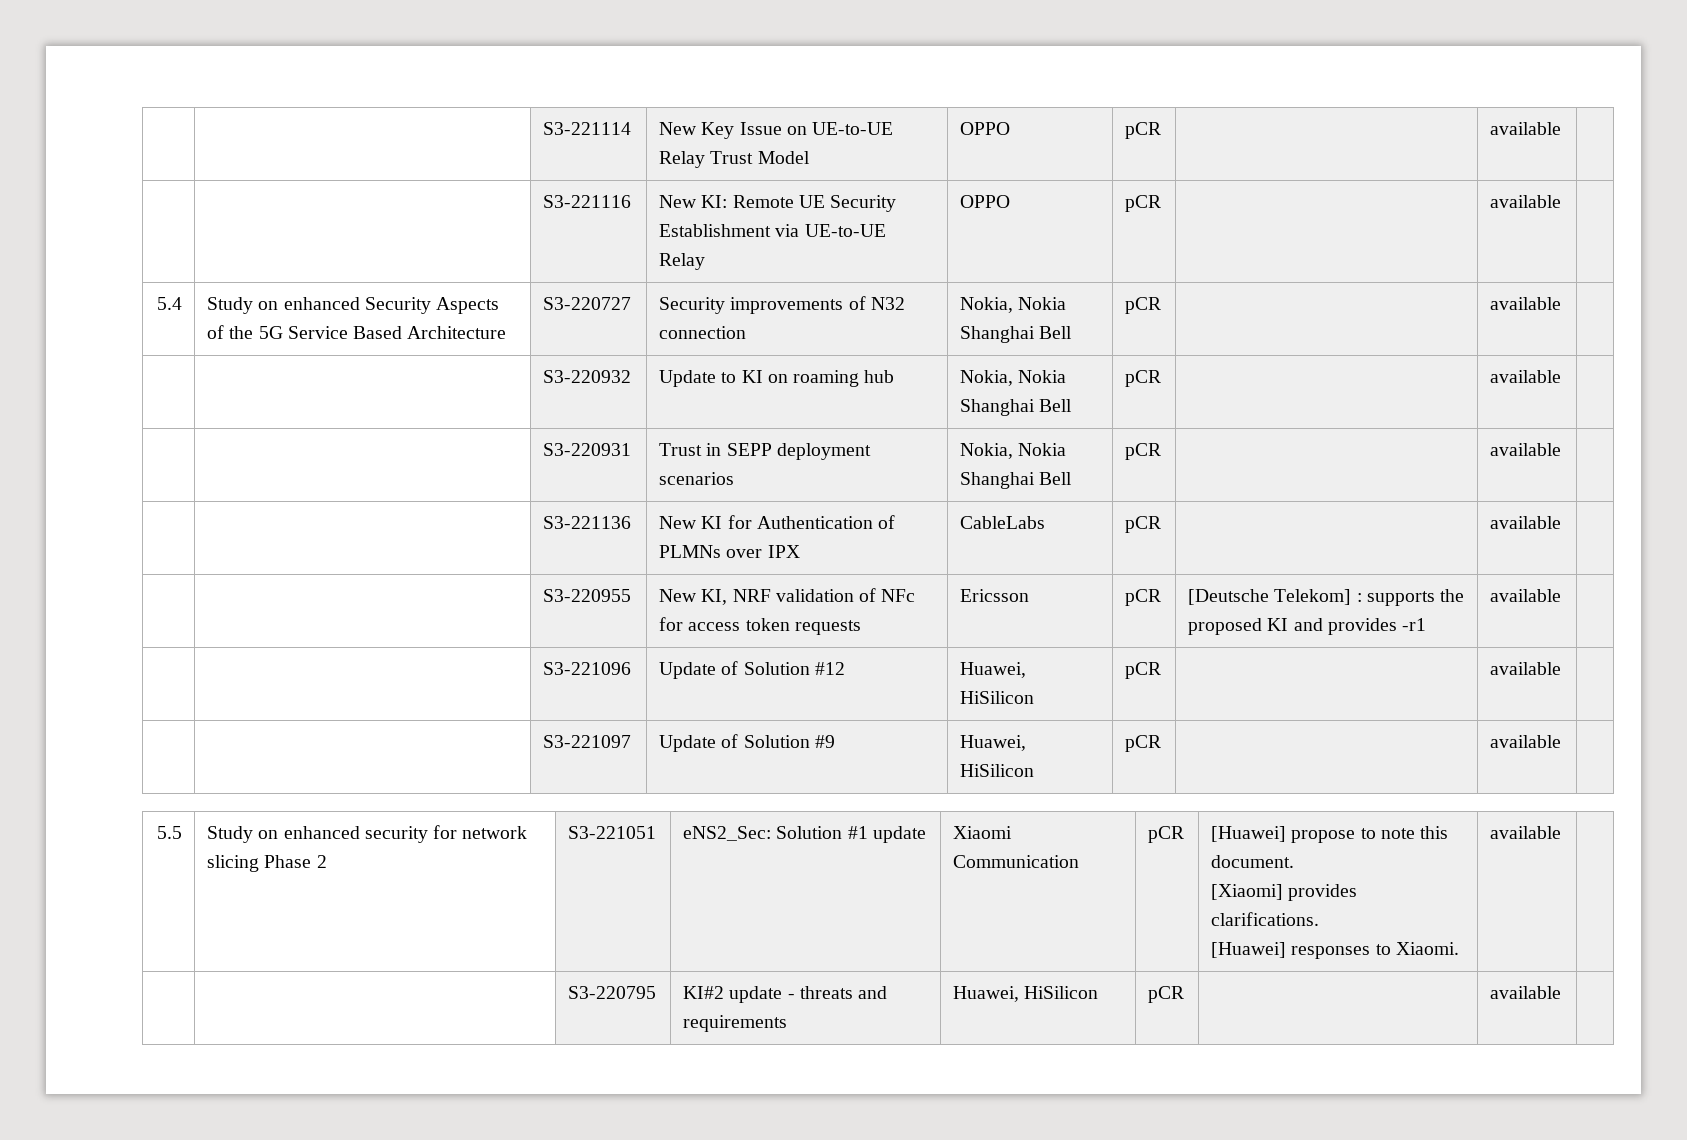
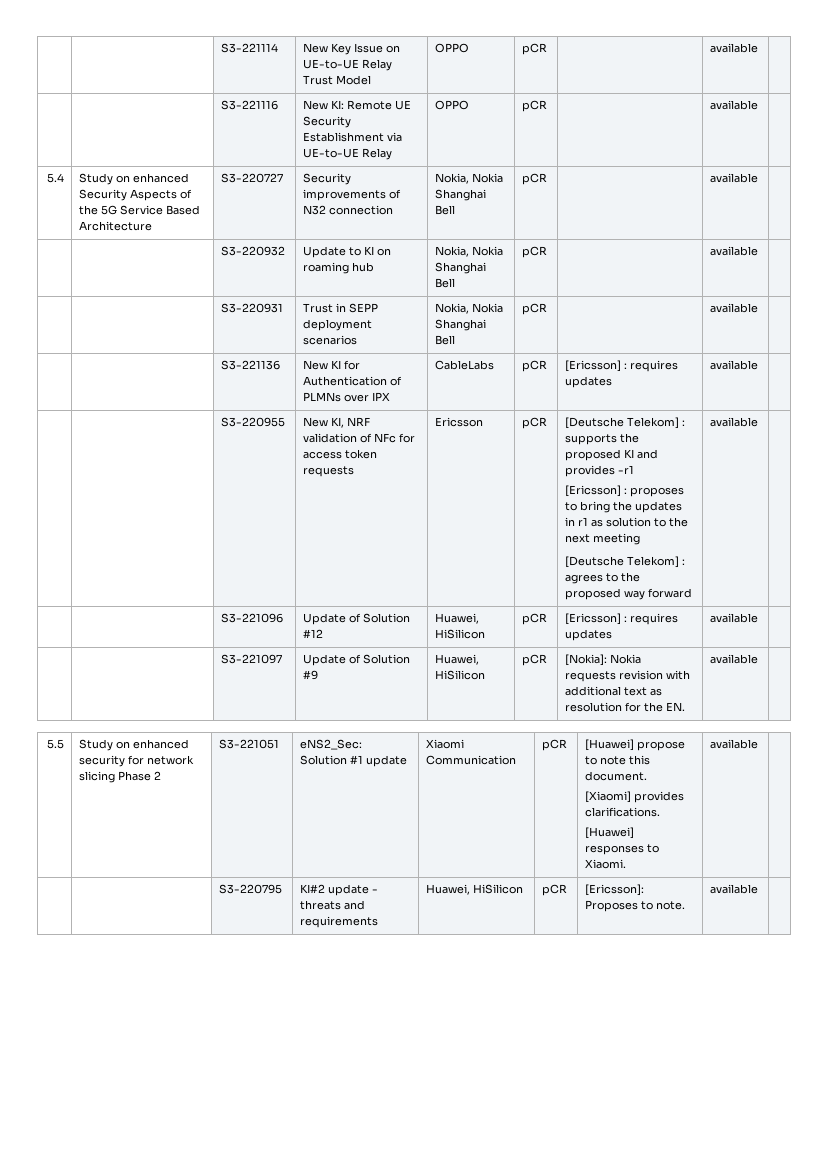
- | | S3-221136 | New KI for Authentication of PLMNs over IPX | CableLabs | pCR | | available |
+ | | S3-221136 | New KI for Authentication of PLMNs over IPX | CableLabs | pCR | [Ericsson] : requires updates | available |
+ [Ericsson] : proposes to bring the updates in r1 as solution to the next meeting
+ [Deutsche Telekom] : agrees to the proposed way forward
- | | S3-221096 | Update of Solution #12 | Huawei, HiSilicon | pCR | | available |
+ | | S3-221096 | Update of Solution #12 | Huawei, HiSilicon | pCR | [Ericsson] : requires updates | available |
- | | S3-221097 | Update of Solution #9 | Huawei, HiSilicon | pCR | | available |
+ | | S3-221097 | Update of Solution #9 | Huawei, HiSilicon | pCR | [Nokia]: Nokia requests revision with additional text as resolution for the EN. | available |
- | | S3-220795 | KI#2 update - threats and requirements | Huawei, HiSilicon | pCR | | available |
+ | | S3-220795 | KI#2 update - threats and requirements | Huawei, HiSilicon | pCR | [Ericsson]: Proposes to note. | available |

